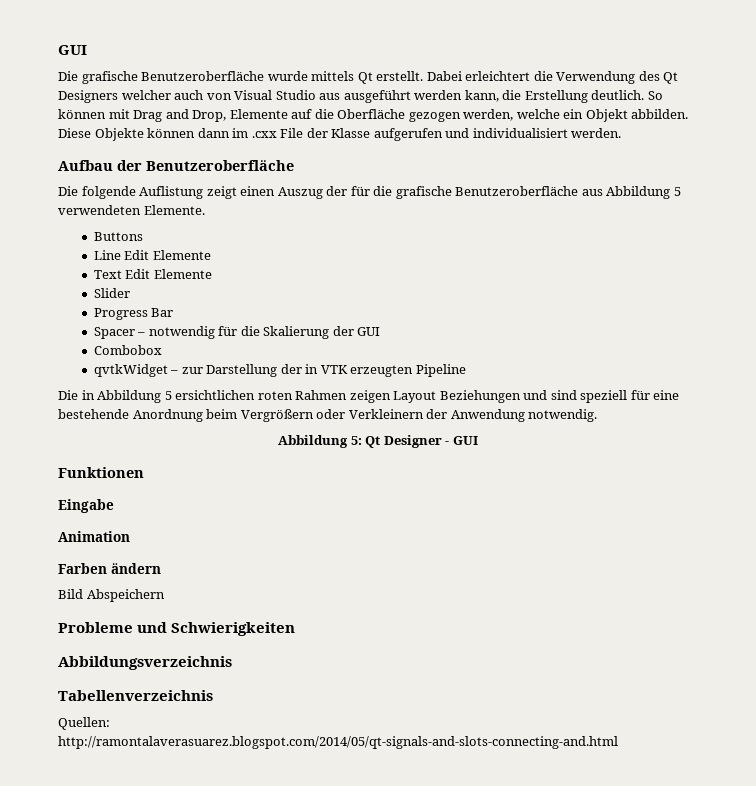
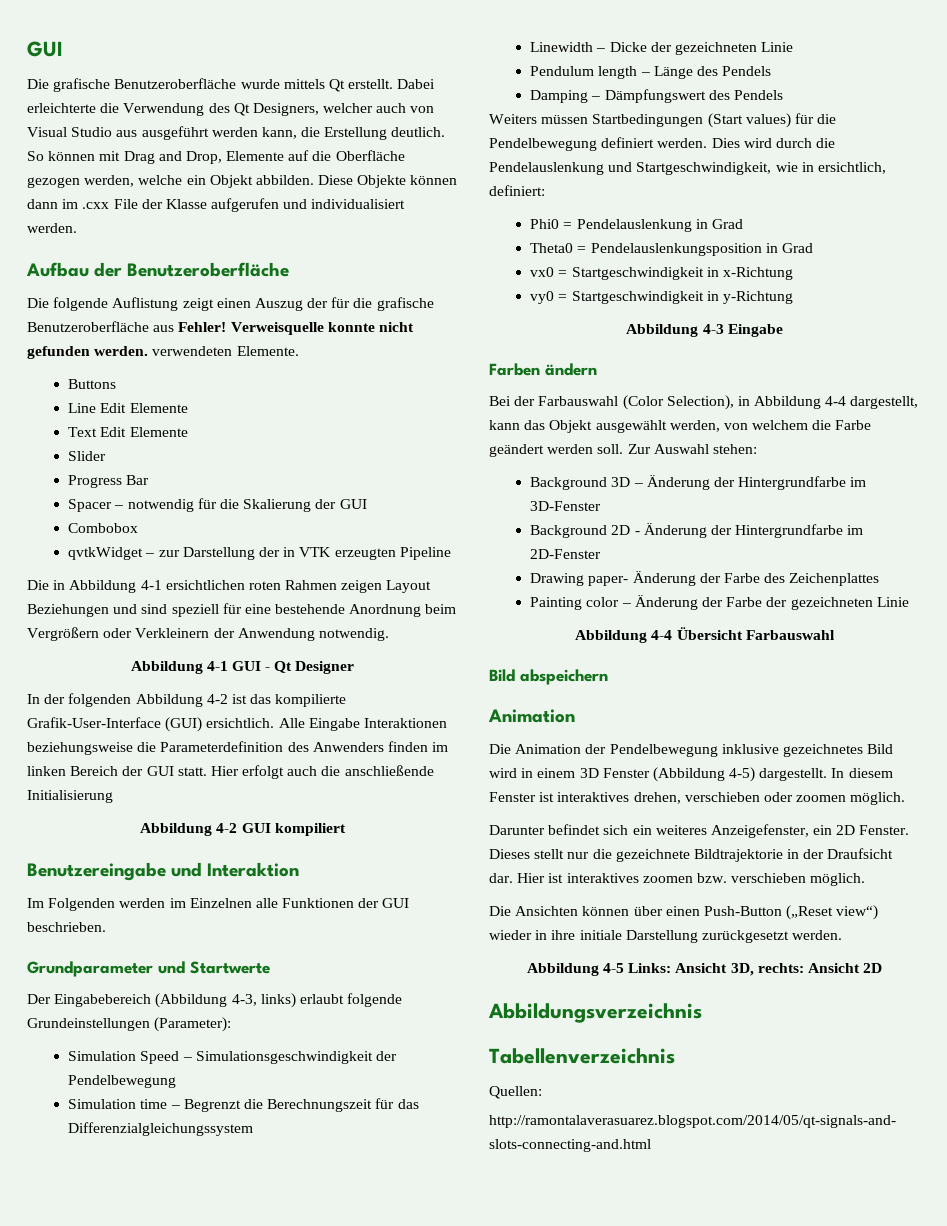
- Dabei erleichtert die Verwendung des Qt Designers welcher auch von Visual Studio aus ausgeführt werden kann, die Erstellung deutlich.
+ Dabei erleichterte die Verwendung des Qt Designers, welcher auch von Visual Studio aus ausgeführt werden kann, die Erstellung deutlich.
- Die folgende Auflistung zeigt einen Auszug der für die grafische Benutzeroberfläche aus Abbildung 5 verwendeten Elemente.
+ Die folgende Auflistung zeigt einen Auszug der für die grafische Benutzeroberfläche aus Fehler! Verweisquelle konnte nicht gefunden werden. verwendeten Elemente.
- Die in Abbildung 5 ersichtlichen roten Rahmen zeigen Layout Beziehungen und sind speziell für eine bestehende Anordnung beim Vergrößern oder Verkleinern der Anwendung notwendig.
+ Die in Abbildung 4-1 ersichtlichen roten Rahmen zeigen Layout Beziehungen und sind speziell für eine bestehende Anordnung beim Vergrößern oder Verkleinern der Anwendung notwendig.
- Abbildung 5: Qt Designer - GUI
- Funktionen
- Eingabe
- Animation
+ Abbildung 4-1 GUI - Qt Designer
+ In der folgenden Abbildung 4-2 ist das kompilierte Grafik-User-Interface (GUI) ersichtlich. Alle Eingabe Interaktionen beziehungsweise die Parameterdefinition des Anwenders finden im linken Bereich der GUI statt. Hier erfolgt auch die anschließende Initialisierung
+ Abbildung 4-2 GUI kompiliert
+ Benutzereingabe und Interaktion
+ Im Folgenden werden im Einzelnen alle Funktionen der GUI beschrieben.
+ Grundparameter und Startwerte
+ Der Eingabebereich (Abbildung 4-3, links) erlaubt folgende Grundeinstellungen (Parameter):
+ Simulation Speed – Simulationsgeschwindigkeit der Pendelbewegung
+ Simulation time – Begrenzt die Berechnungszeit für das Differenzialgleichungssystem
+ Linewidth – Dicke der gezeichneten Linie
+ Pendulum length – Länge des Pendels
+ Damping – Dämpfungswert des Pendels
+ Weiters müssen Startbedingungen (Start values) für die Pendelbewegung definiert werden. Dies wird durch die Pendelauslenkung und Startgeschwindigkeit, wie in ersichtlich, definiert:
+ Phi0 = Pendelauslenkung in Grad
+ Theta0 = Pendelauslenkungsposition in Grad
+ vx0 = Startgeschwindigkeit in x-Richtung
+ vy0 = Startgeschwindigkeit in y-Richtung
+ Abbildung 4-3 Eingabe
- Bild Abspeichern
- Probleme und Schwierigkeiten
+ Bei der Farbauswahl (Color Selection), in Abbildung 4-4 dargestellt, kann das Objekt ausgewählt werden, von welchem die Farbe geändert werden soll. Zur Auswahl stehen:
+ Background 3D – Änderung der Hintergrundfarbe im 3D-Fenster
+ Background 2D - Änderung der Hintergrundfarbe im 2D-Fenster
+ Drawing paper- Änderung der Farbe des Zeichenplattes
+ Painting color – Änderung der Farbe der gezeichneten Linie
+ Abbildung 4-4 Übersicht Farbauswahl
+ Bild abspeichern
+ Animation
+ Die Animation der Pendelbewegung inklusive gezeichnetes Bild wird in einem 3D Fenster (Abbildung 4-5) dargestellt. In diesem Fenster ist interaktives drehen, verschieben oder zoomen möglich.
+ Darunter befindet sich ein weiteres Anzeigefenster, ein 2D Fenster. Dieses stellt nur die gezeichnete Bildtrajektorie in der Draufsicht dar. Hier ist interaktives zoomen bzw. verschieben möglich.
+ Die Ansichten können über einen Push-Button („Reset view“) wieder in ihre initiale Darstellung zurückgesetzt werden.
+ Abbildung 4-5 Links: Ansicht 3D, rechts: Ansicht 2D

